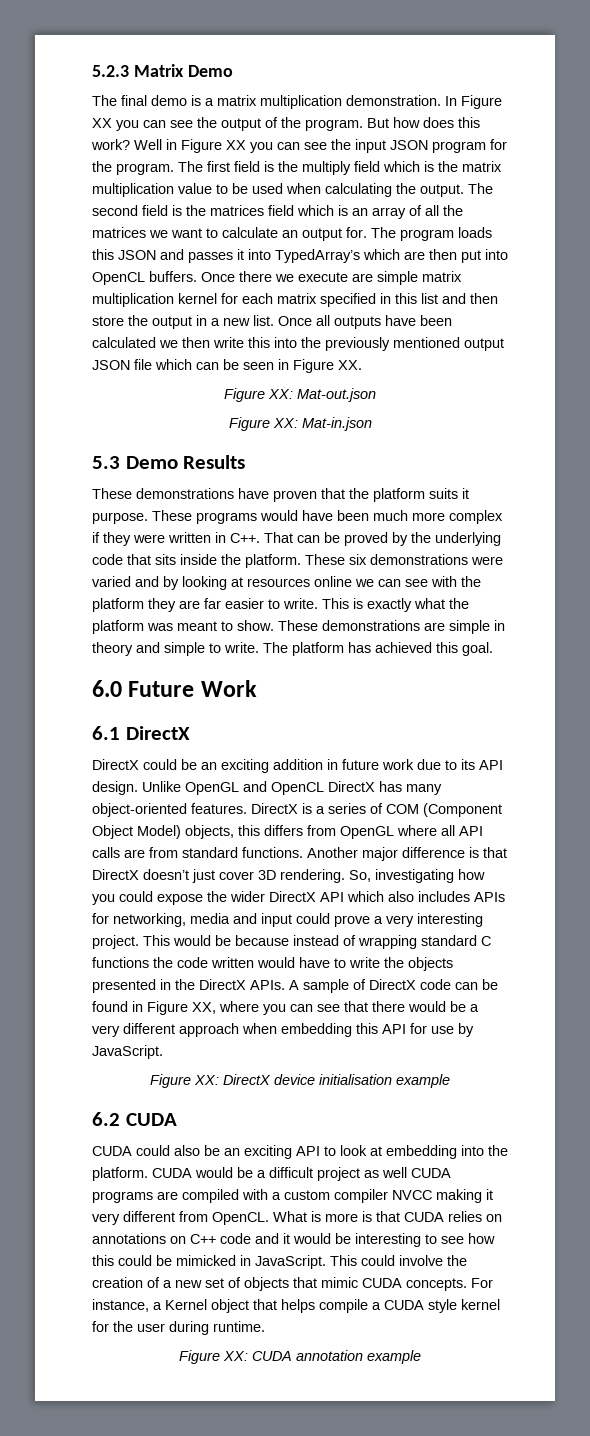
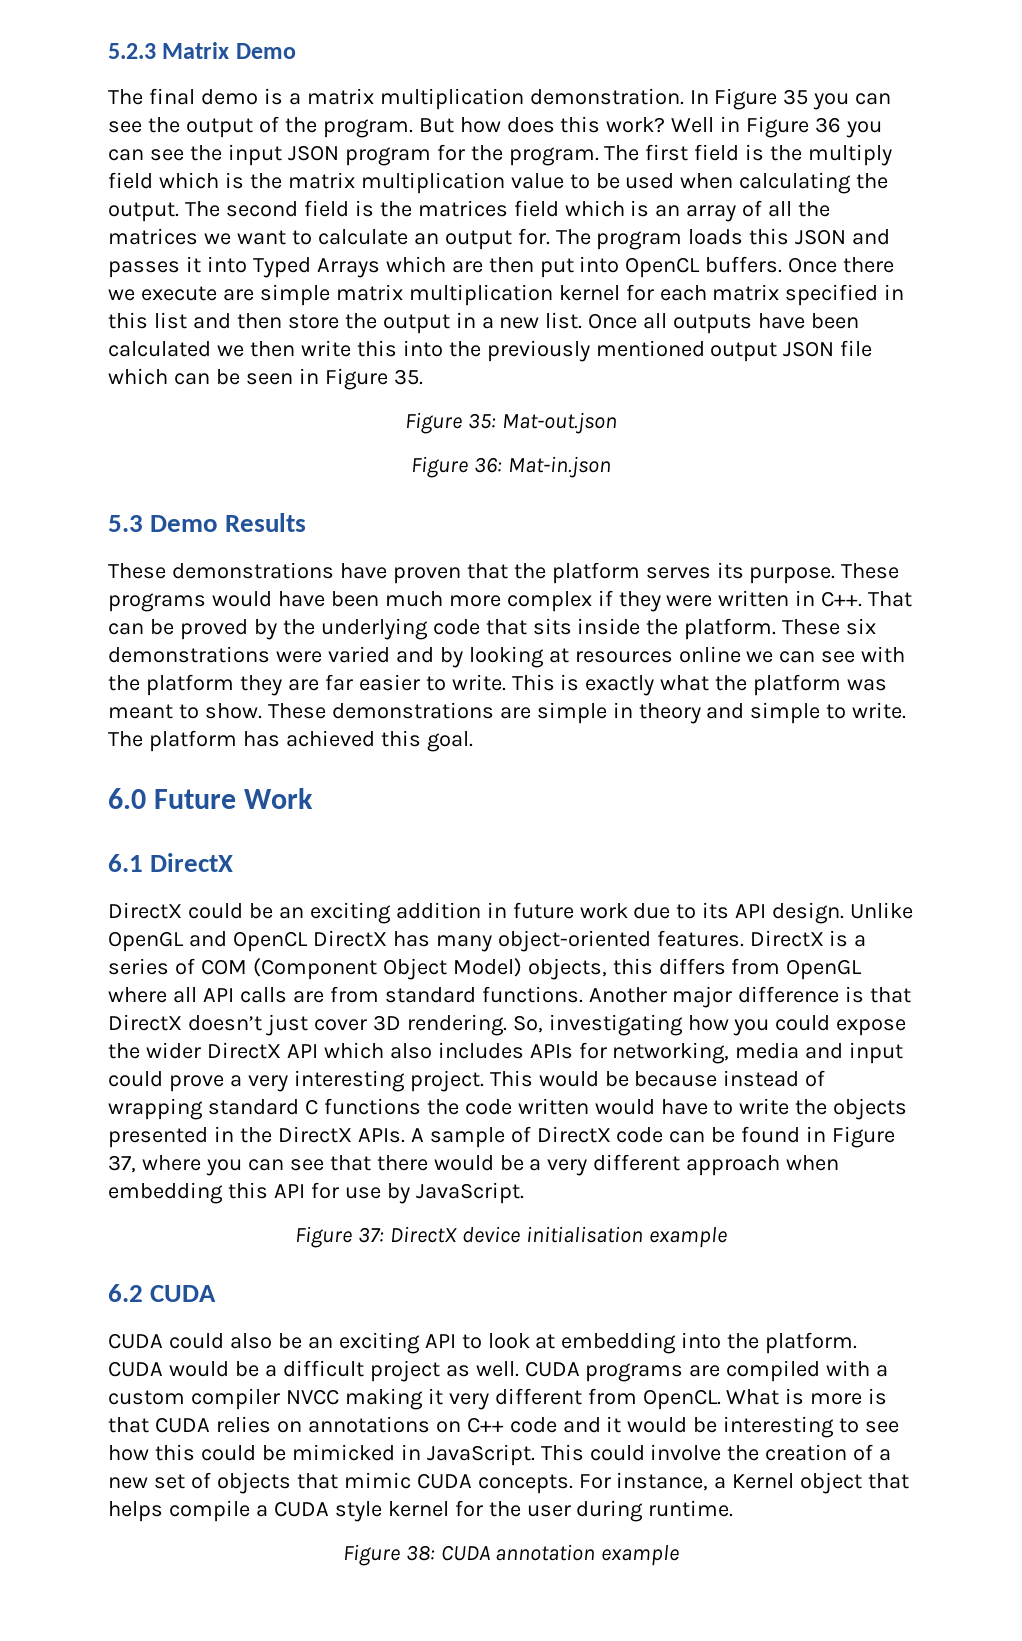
- In Figure XX you can see the output of the program.
+ In Figure 35 you can see the output of the program.
- Well in Figure XX you can see the input JSON program for the program.
+ Well in Figure 36 you can see the input JSON program for the program.
- The program loads this JSON and passes it into TypedArray’s which are then put into OpenCL buffers.
+ The program loads this JSON and passes it into Typed Arrays which are then put into OpenCL buffers.
- Once all outputs have been calculated we then write this into the previously mentioned output JSON file which can be seen in Figure XX.
- Figure XX: Mat-out.json
+ Once all outputs have been calculated we then write this into the previously mentioned output JSON file which can be seen in Figure 35.
+ Figure 35: Mat-out.json
- Figure XX: Mat-in.json
+ Figure 36: Mat-in.json
- These demonstrations have proven that the platform suits it purpose.
+ These demonstrations have proven that the platform serves its purpose.
- A sample of DirectX code can be found in Figure XX, where you can see that there would be a very different approach when embedding this API for use by JavaScript.
+ A sample of DirectX code can be found in Figure 37, where you can see that there would be a very different approach when embedding this API for use by JavaScript.
- Figure XX: DirectX device initialisation example
+ Figure 37: DirectX device initialisation example
- CUDA would be a difficult project as well CUDA programs are compiled with a custom compiler NVCC making it very different from OpenCL.
+ CUDA would be a difficult project as well. CUDA programs are compiled with a custom compiler NVCC making it very different from OpenCL.
- Figure XX: CUDA annotation example
+ Figure 38: CUDA annotation example

